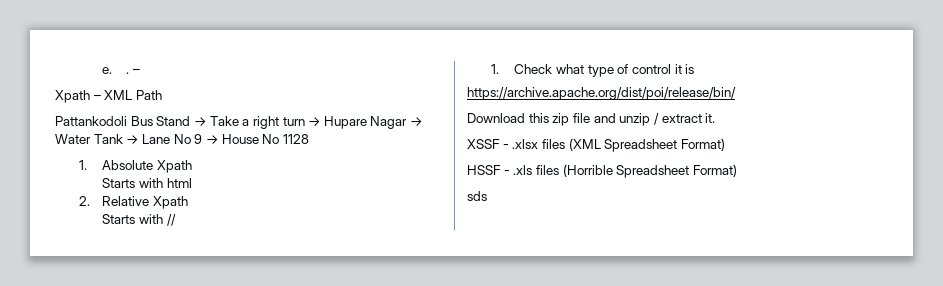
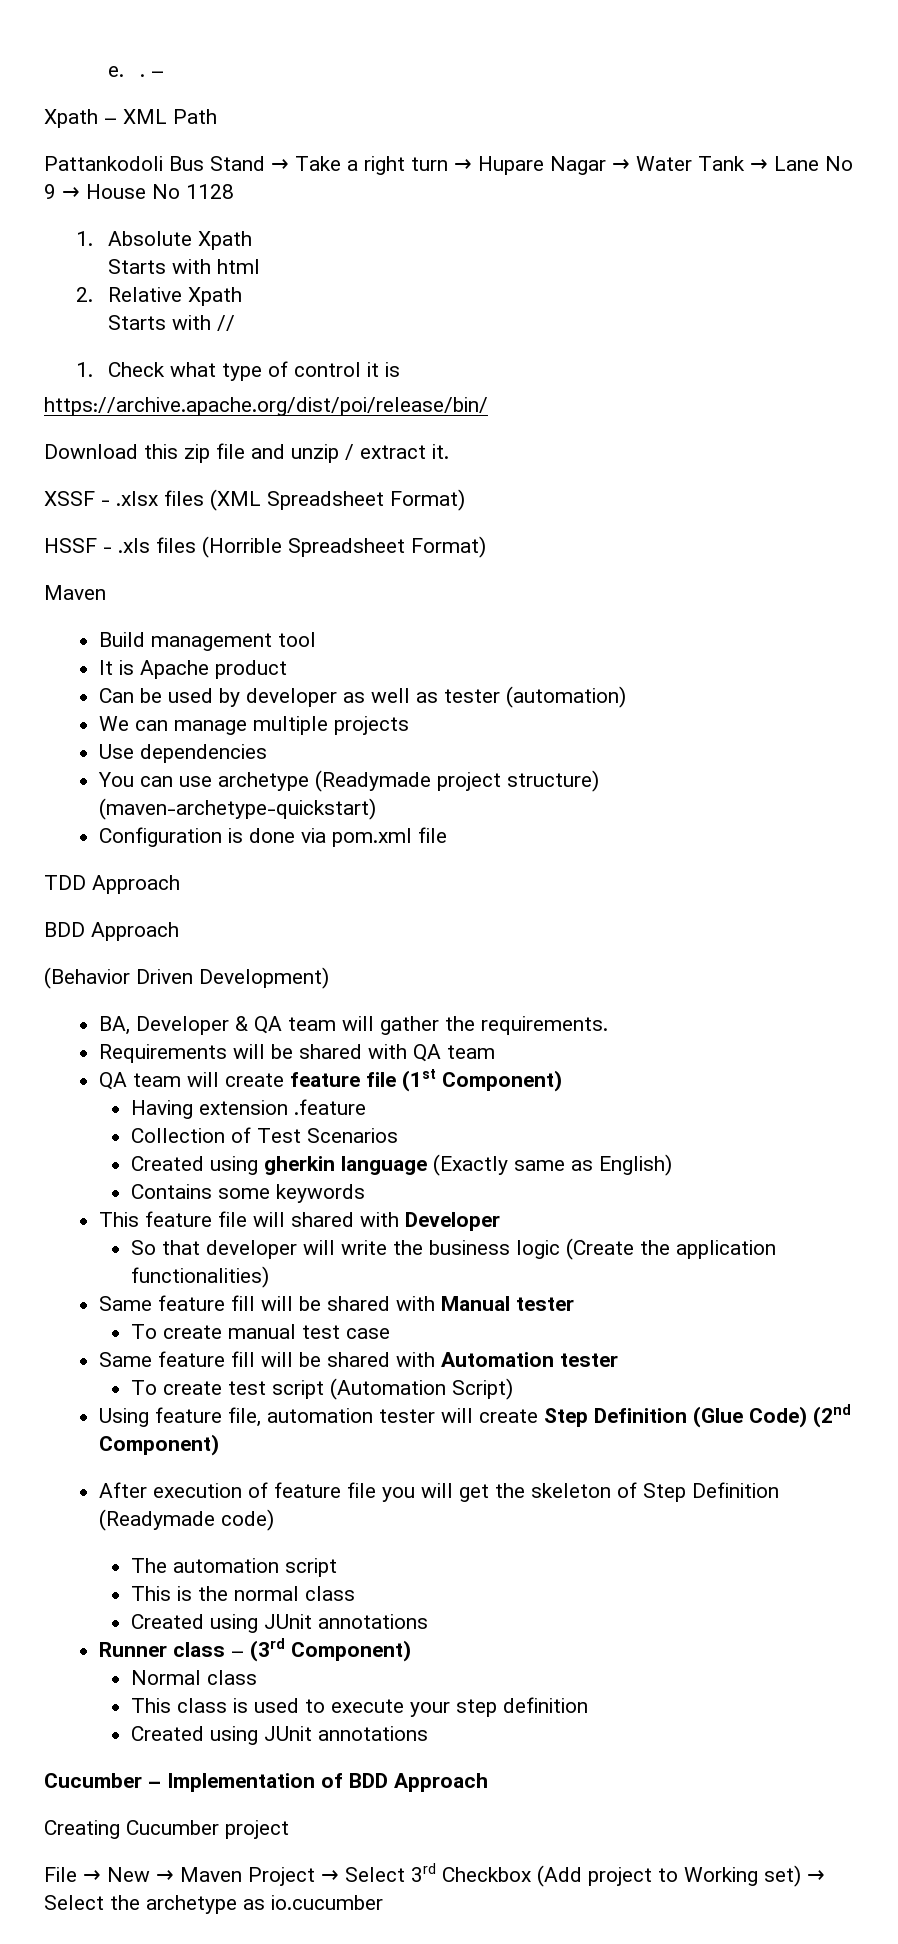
  HSSF - .xls files (Horrible Spreadsheet Format)
- sds
+ Maven
+ Build management tool
+ It is Apache product
+ Can be used by developer as well as tester (automation)
+ We can manage multiple projects
+ Use dependencies
+ You can use archetype (Readymade project structure) (maven-archetype-quickstart)
+ Configuration is done via pom.xml file
+ TDD Approach
+ BDD Approach
+ (Behavior Driven Development)
+ BA, Developer & QA team will gather the requirements.
+ Requirements will be shared with QA team
+ QA team will create feature file (1st Component)
+ Having extension .feature
+ Collection of Test Scenarios
+ Created using gherkin language (Exactly same as English)
+ Contains some keywords
+ This feature file will shared with Developer
+ So that developer will write the business logic (Create the application functionalities)
+ Same feature fill will be shared with Manual tester
+ To create manual test case
+ Same feature fill will be shared with Automation tester
+ To create test script (Automation Script)
+ Using feature file, automation tester will create Step Definition (Glue Code) (2nd Component)
+ After execution of feature file you will get the skeleton of Step Definition (Readymade code)
+ The automation script
+ This is the normal class
+ Created using JUnit annotations
+ Runner class – (3rd Component)
+ Normal class
+ This class is used to execute your step definition
+ Created using JUnit annotations
+ Cucumber – Implementation of BDD Approach
+ Creating Cucumber project
+ File → New → Maven Project → Select 3rd Checkbox (Add project to Working set) → Select the archetype as io.cucumber

